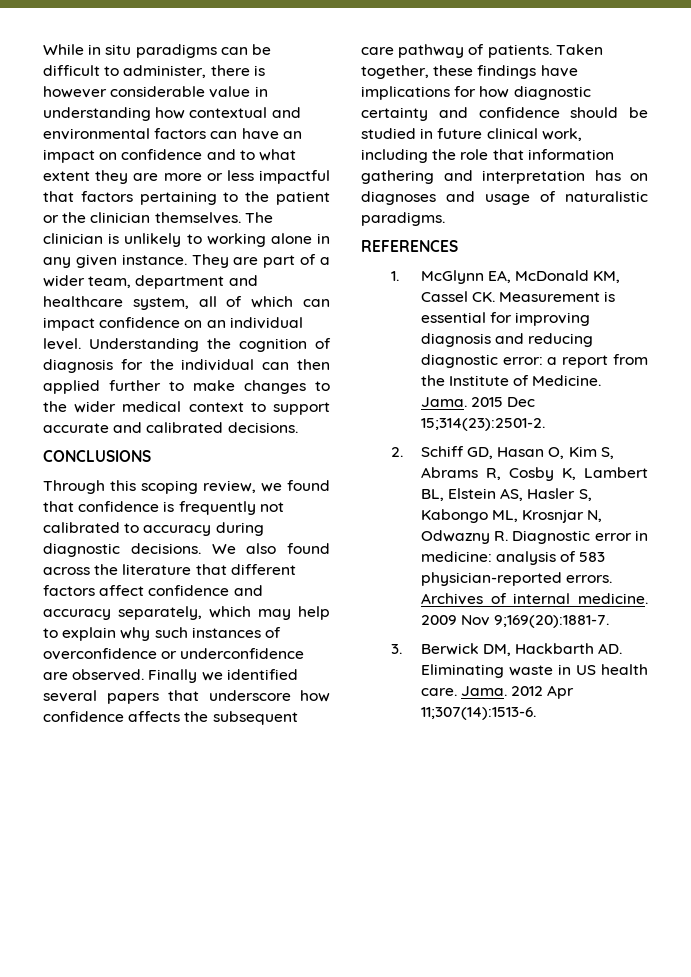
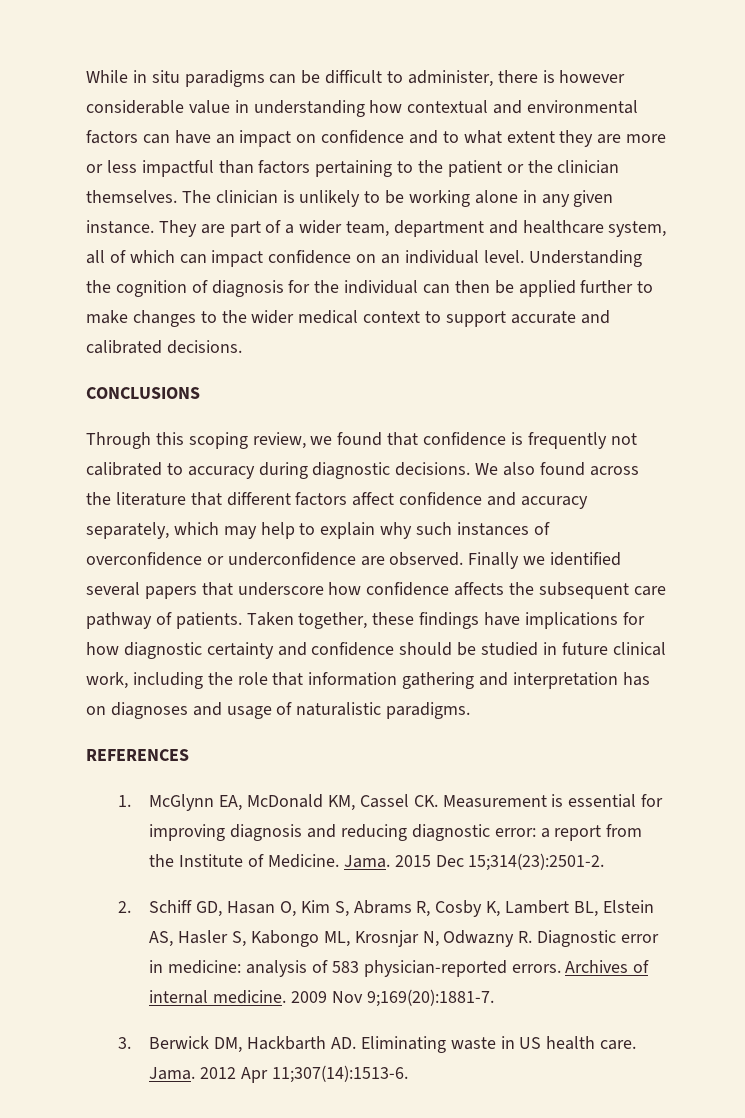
- While in situ paradigms can be difficult to administer, there is however considerable value in understanding how contextual and environmental factors can have an impact on confidence and to what extent they are more or less impactful that factors pertaining to the patient or the clinician themselves.
+ While in situ paradigms can be difficult to administer, there is however considerable value in understanding how contextual and environmental factors can have an impact on confidence and to what extent they are more or less impactful than factors pertaining to the patient or the clinician themselves.
- The clinician is unlikely to working alone in any given instance.
+ The clinician is unlikely to be working alone in any given instance.
- Understanding the cognition of diagnosis for the individual can then applied further to make changes to the wider medical context to support accurate and calibrated decisions.
+ Understanding the cognition of diagnosis for the individual can then be applied further to make changes to the wider medical context to support accurate and calibrated decisions.

